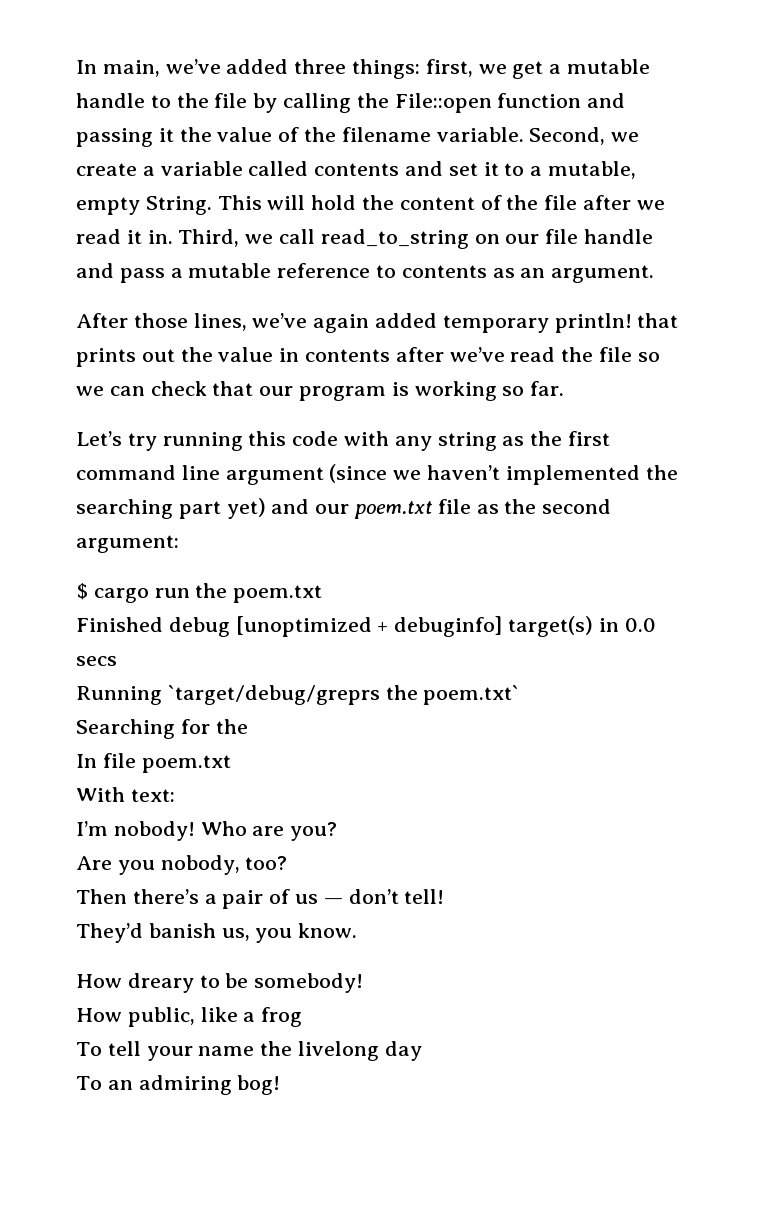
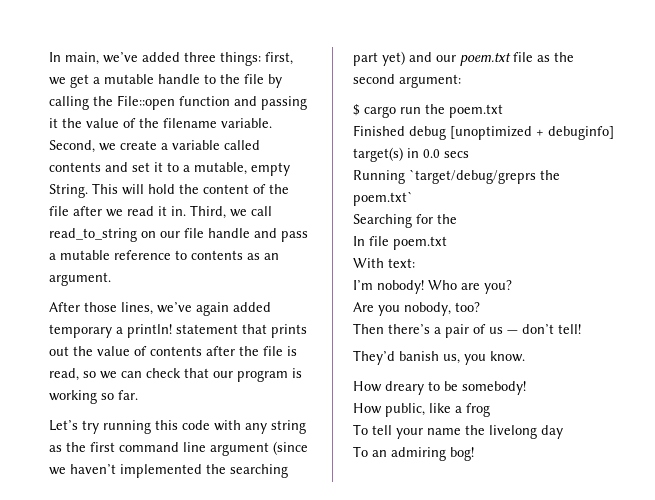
- After those lines, we’ve again added temporary println! that prints out the value in contents after we’ve read the file so we can check that our program is working so far.
+ After those lines, we’ve again added temporary a println! statement that prints out the value of contents after the file is read, so we can check that our program is working so far.

